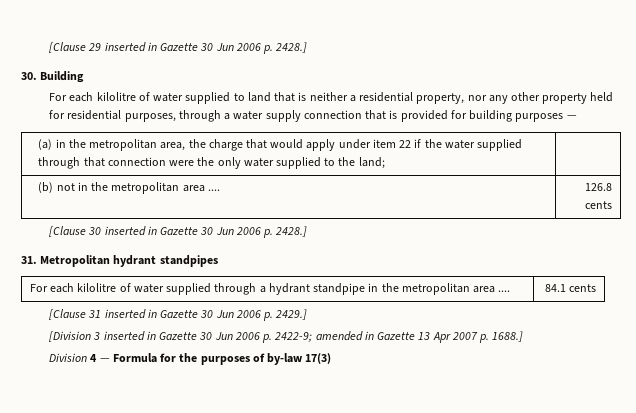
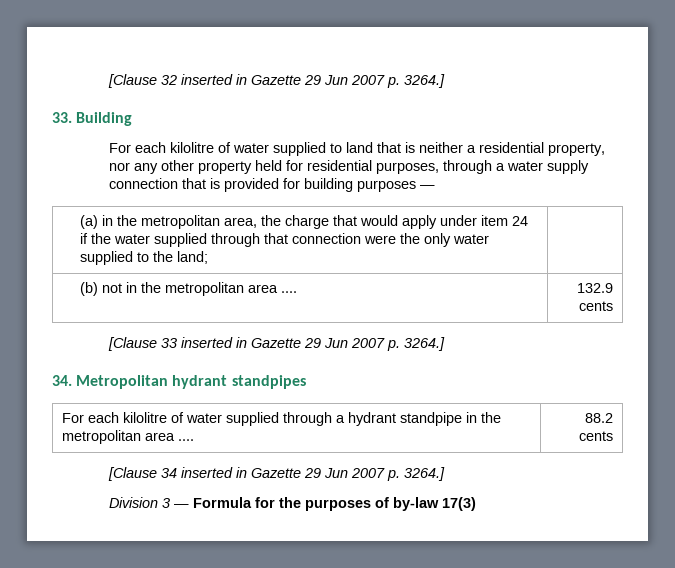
- [Clause 29 inserted in Gazette 30 Jun 2006 p. 2428.]
- 30. Building
+ [Clause 32 inserted in Gazette 29 Jun 2007 p. 3264.]
+ 33. Building
- (a) in the metropolitan area, the charge that would apply under item 22 if the water supplied through that connection were the only water supplied to the land; |
+ (a) in the metropolitan area, the charge that would apply under item 24 if the water supplied through that connection were the only water supplied to the land; |
- (b) not in the metropolitan area .... | 126.8 cents
- [Clause 30 inserted in Gazette 30 Jun 2006 p. 2428.]
- 31. Metropolitan hydrant standpipes
+ (b) not in the metropolitan area .... | 132.9 cents
+ [Clause 33 inserted in Gazette 29 Jun 2007 p. 3264.]
+ 34. Metropolitan hydrant standpipes
- For each kilolitre of water supplied through a hydrant standpipe in the metropolitan area .... | 84.1 cents
- [Clause 31 inserted in Gazette 30 Jun 2006 p. 2429.]
- [Division 3 inserted in Gazette 30 Jun 2006 p. 2422-9; amended in Gazette 13 Apr 2007 p. 1688.]
+ For each kilolitre of water supplied through a hydrant standpipe in the metropolitan area .... | 88.2 cents
+ [Clause 34 inserted in Gazette 29 Jun 2007 p. 3264.]
- Division 4 — Formula for the purposes of by-law 17(3)
+ Division 3 — Formula for the purposes of by-law 17(3)

